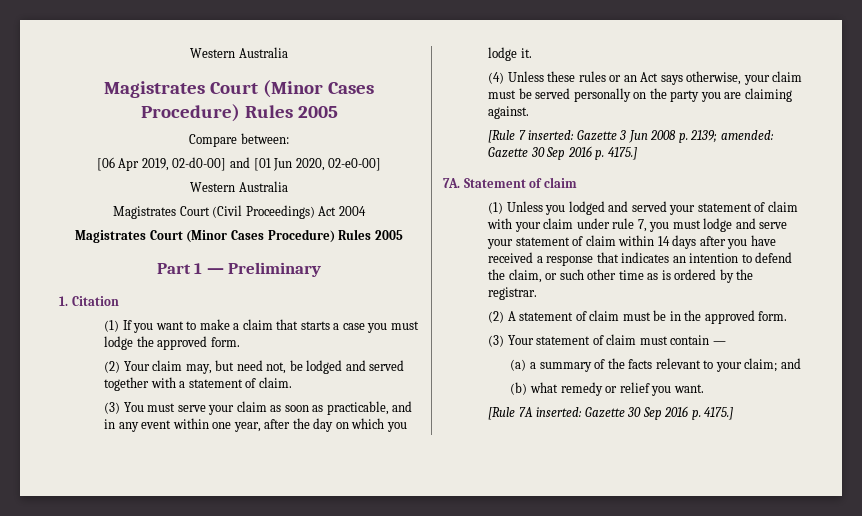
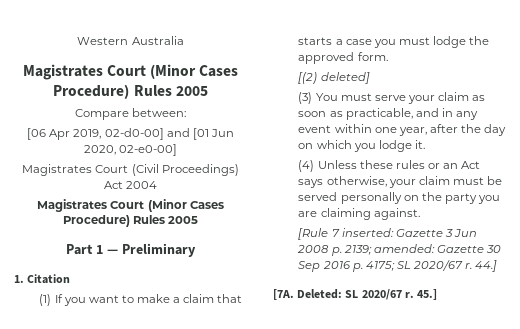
  [06 Apr 2019, 02-d0-00] and [01 Jun 2020, 02-e0-00]
- Western Australia
- (2) Your claim may, but need not, be lodged and served together with a statement of claim.
+ [(2) deleted]
- [Rule 7 inserted: Gazette 3 Jun 2008 p. 2139; amended: Gazette 30 Sep 2016 p. 4175.]
- 7A. Statement of claim
- (1) Unless you lodged and served your statement of claim with your claim under rule 7, you must lodge and serve your statement of claim within 14 days after you have received a response that indicates an intention to defend the claim, or such other time as is ordered by the registrar.
- (2) A statement of claim must be in the approved form.
- (3) Your statement of claim must contain —
- (a) a summary of the facts relevant to your claim; and
- (b) what remedy or relief you want.
- [Rule 7A inserted: Gazette 30 Sep 2016 p. 4175.]
+ [Rule 7 inserted: Gazette 3 Jun 2008 p. 2139; amended: Gazette 30 Sep 2016 p. 4175; SL 2020/67 r. 44.]
+ [7A. Deleted: SL 2020/67 r. 45.]

